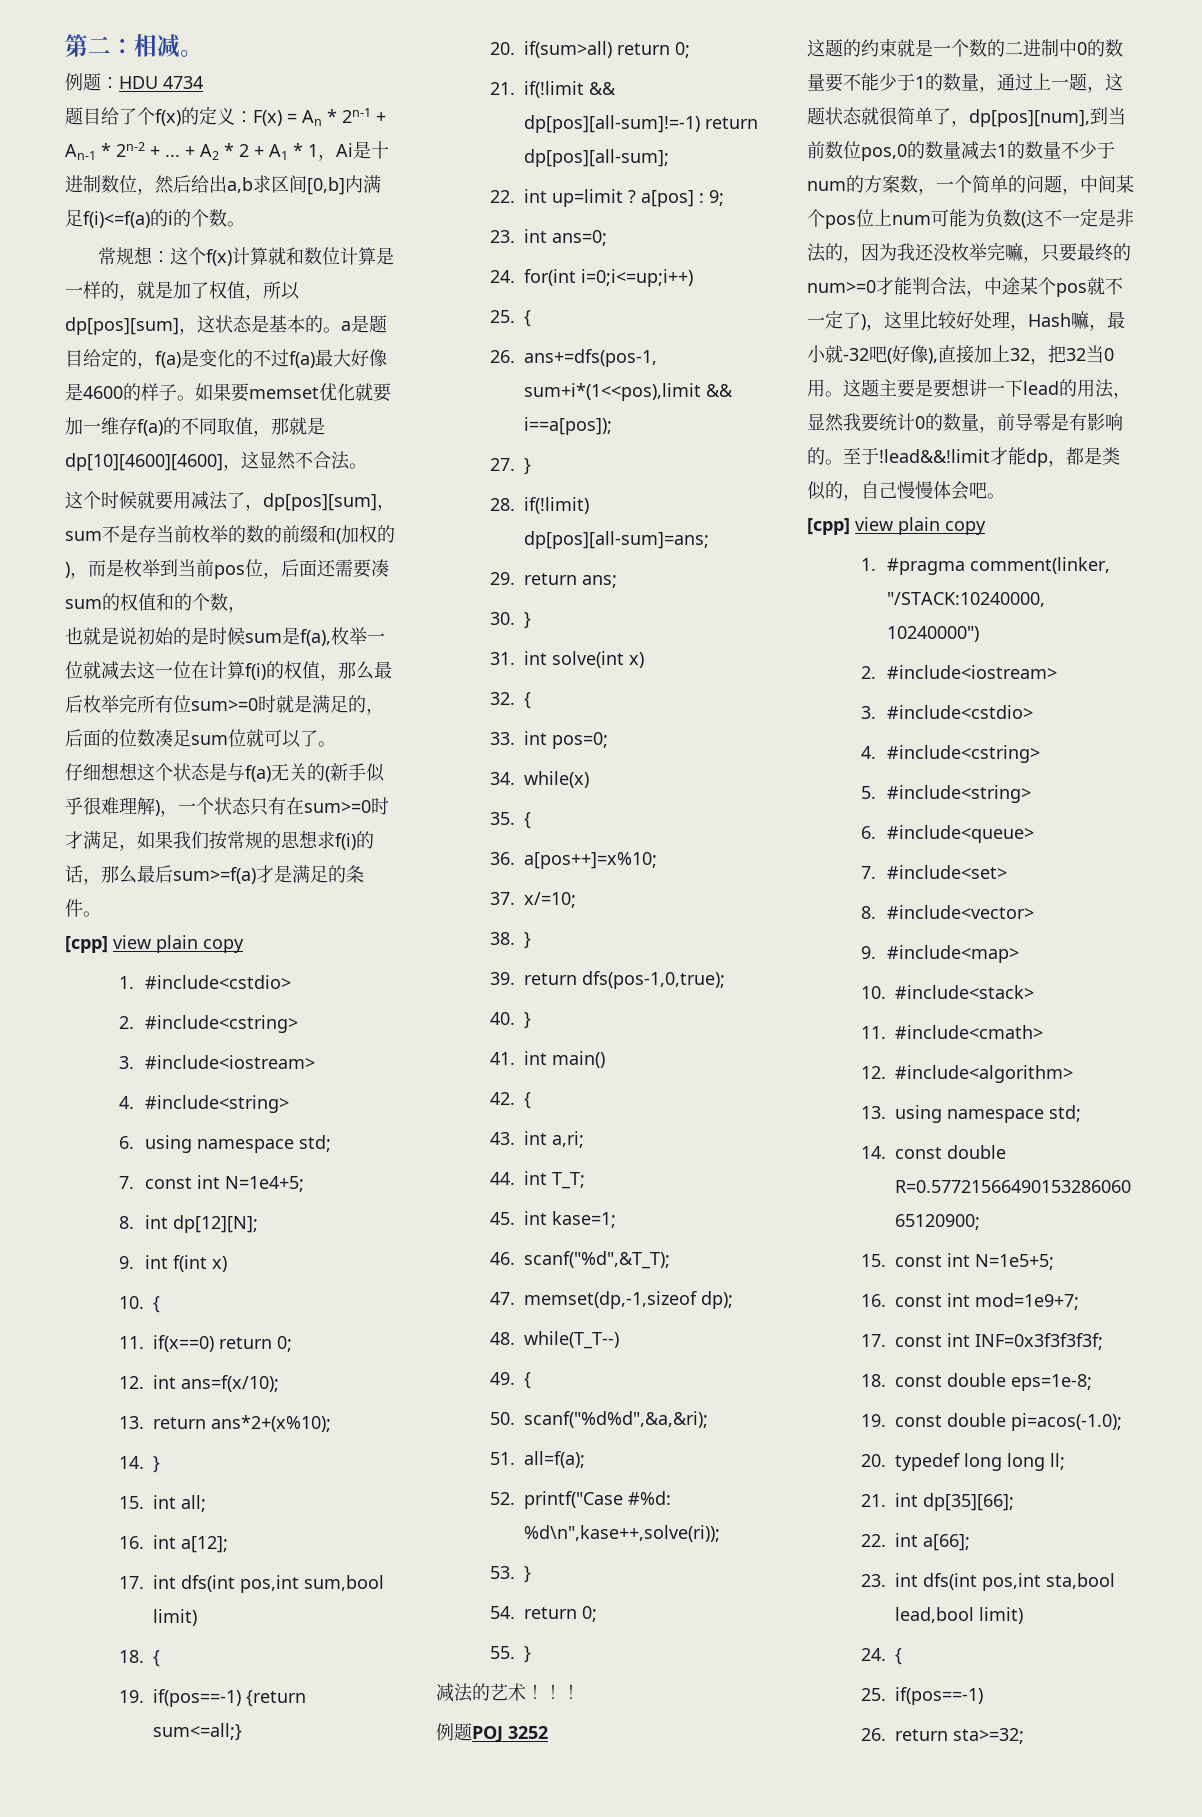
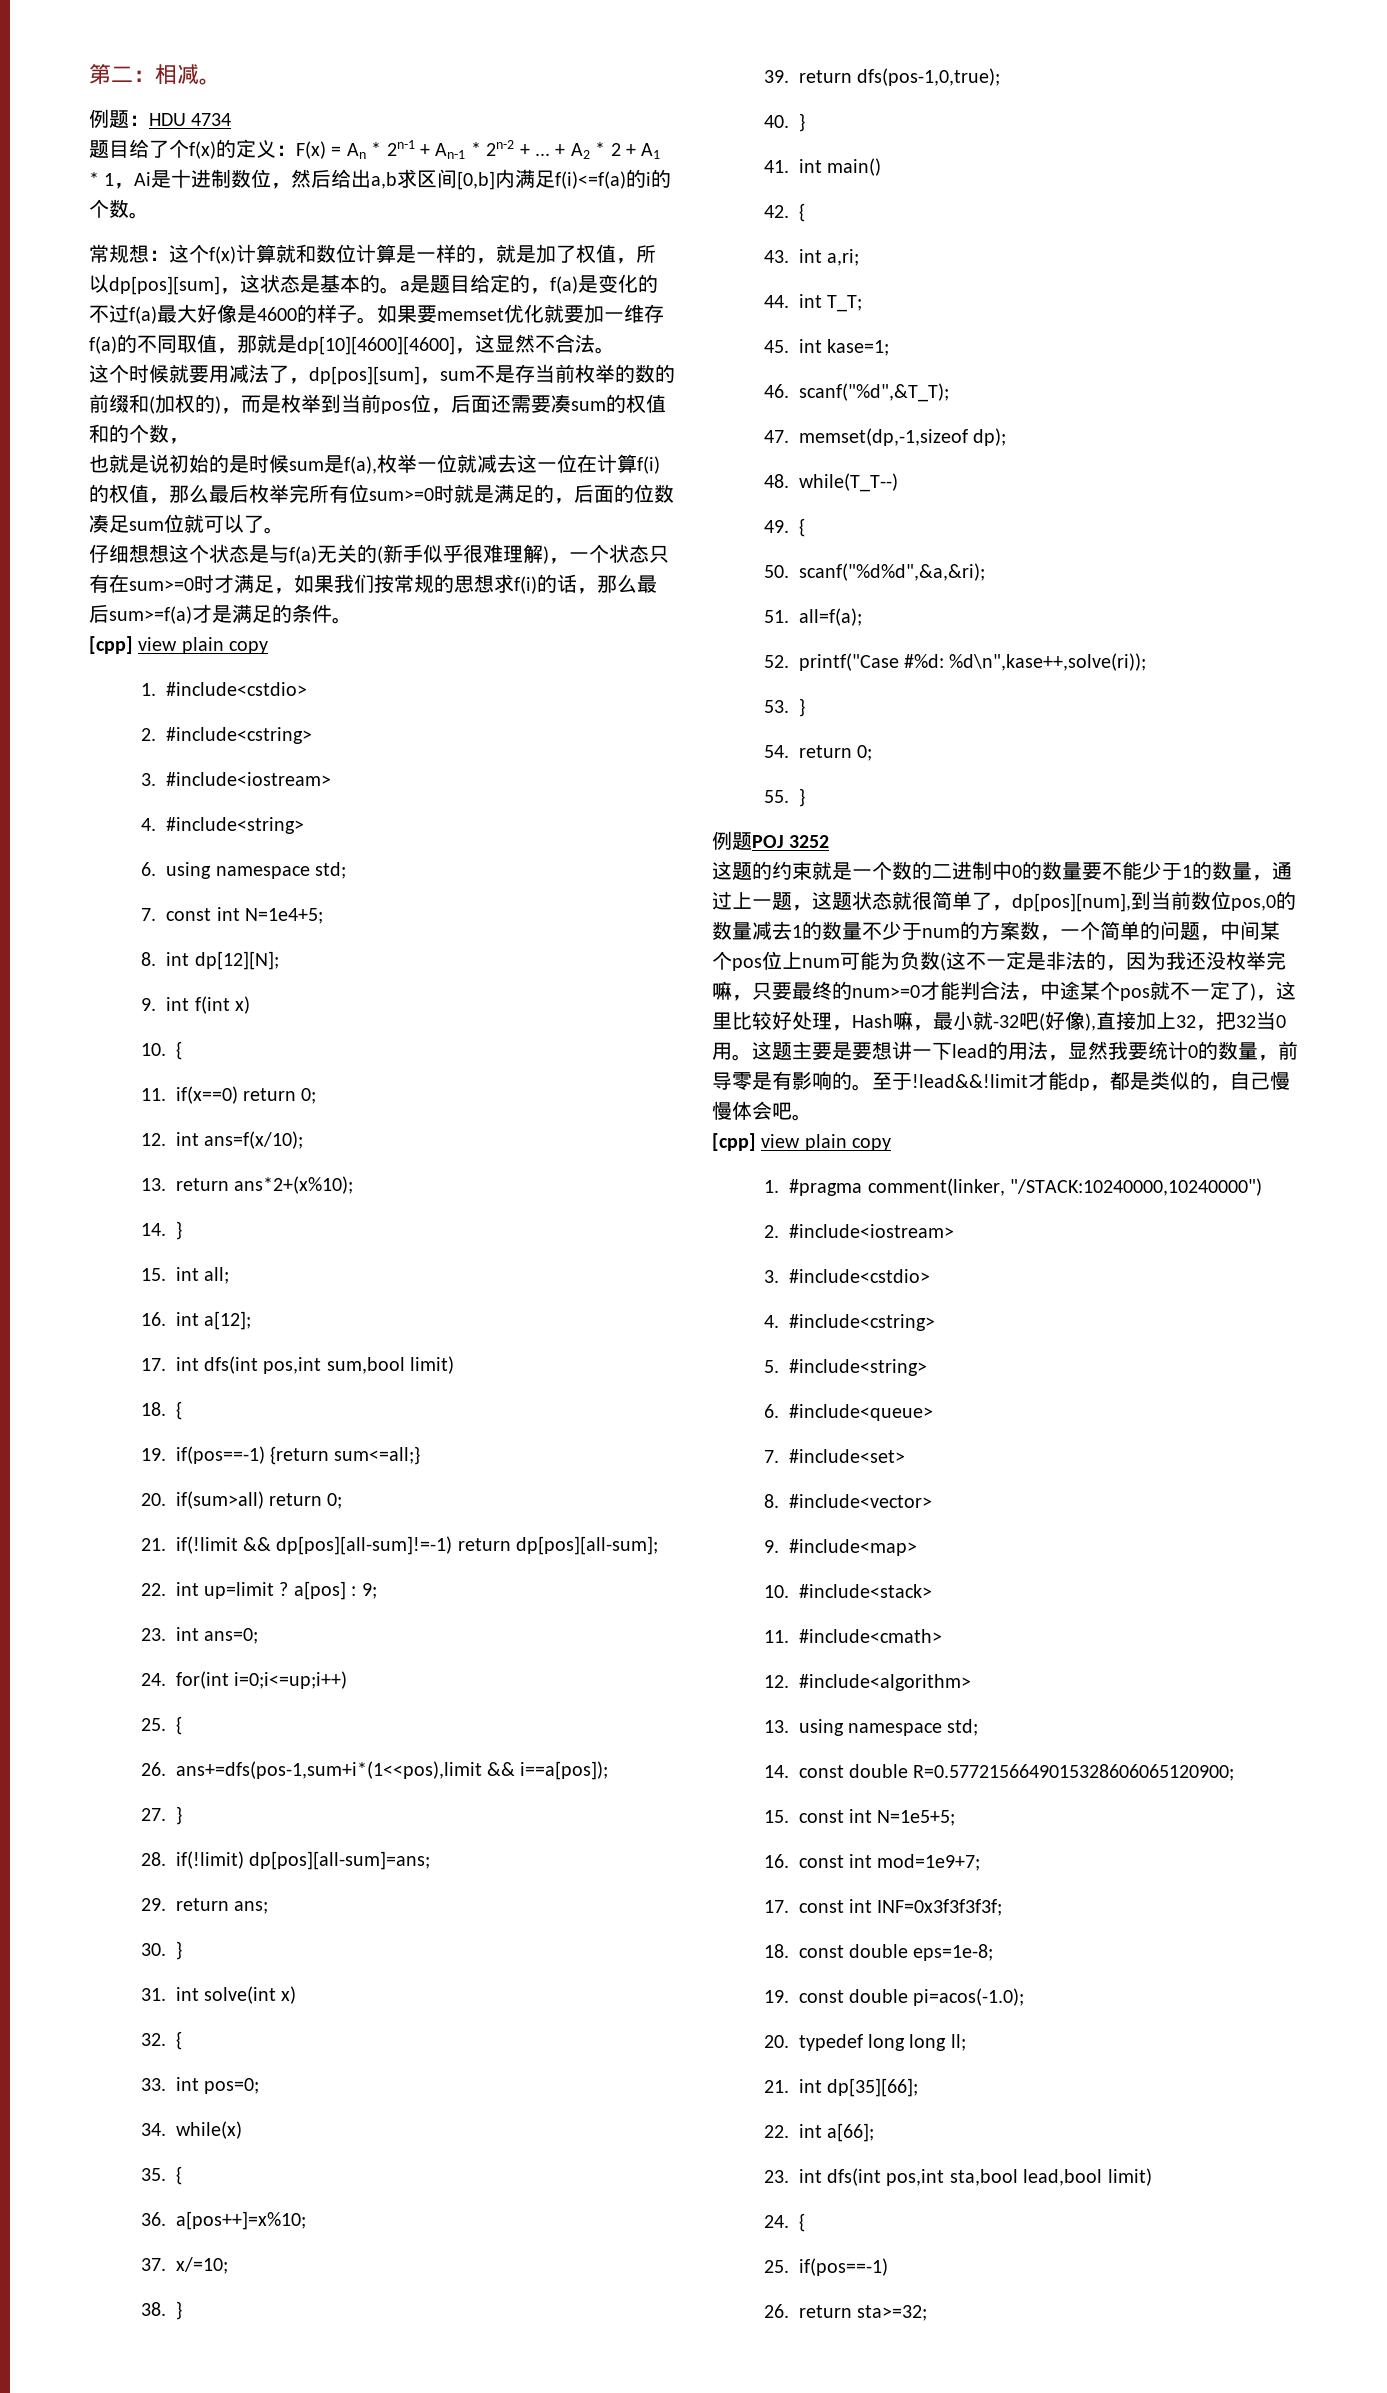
- 减法的艺术！！！

